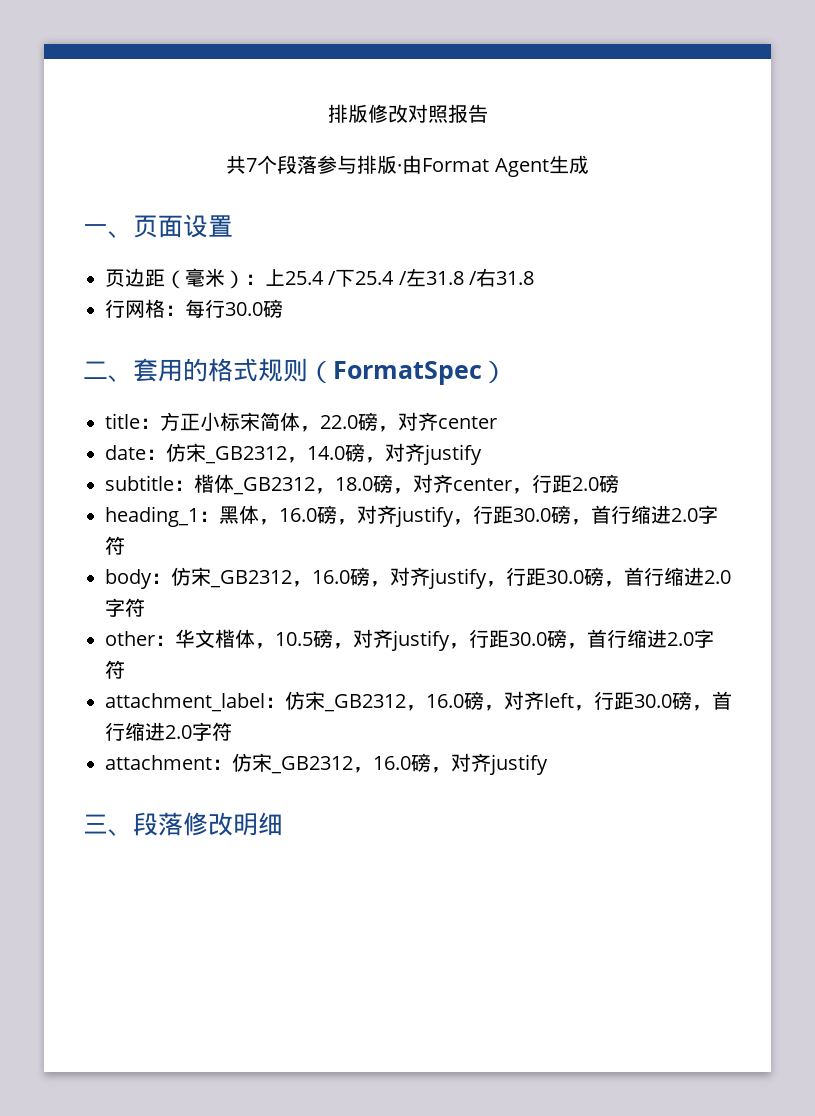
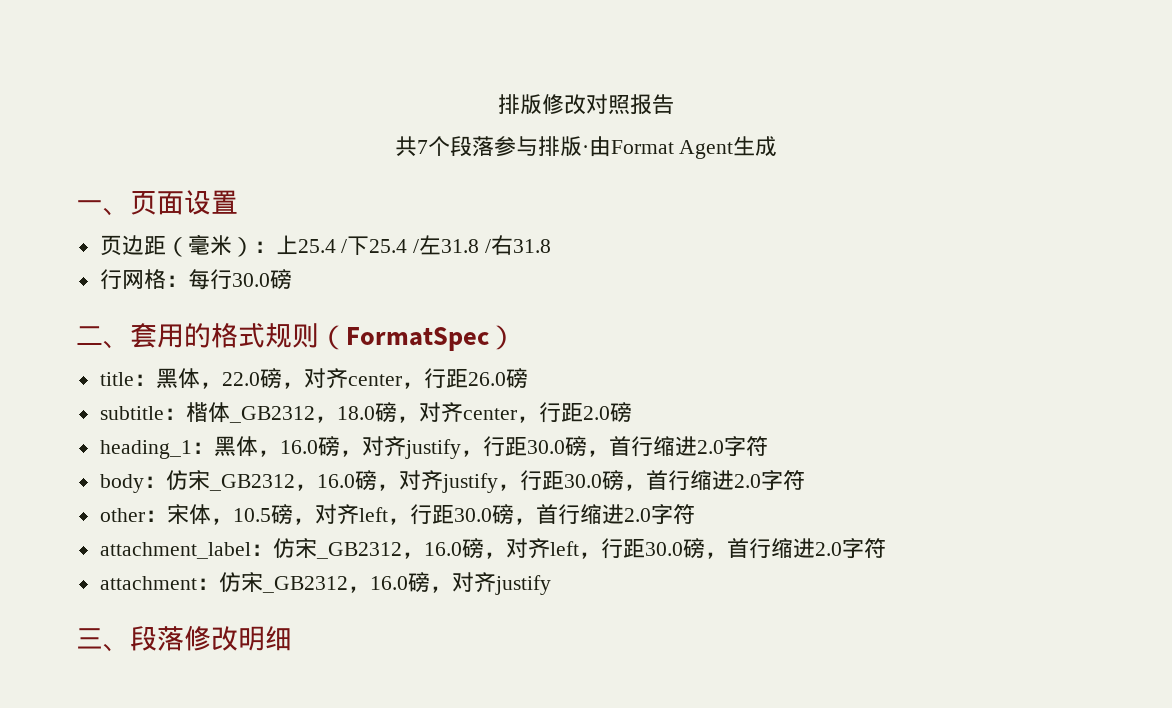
- title：方正小标宋简体，22.0磅，对齐center
- date：仿宋_GB2312，14.0磅，对齐justify
+ title：黑体，22.0磅，对齐center，行距26.0磅
- other：华文楷体，10.5磅，对齐justify，行距30.0磅，首行缩进2.0字符
+ other：宋体，10.5磅，对齐left，行距30.0磅，首行缩进2.0字符

